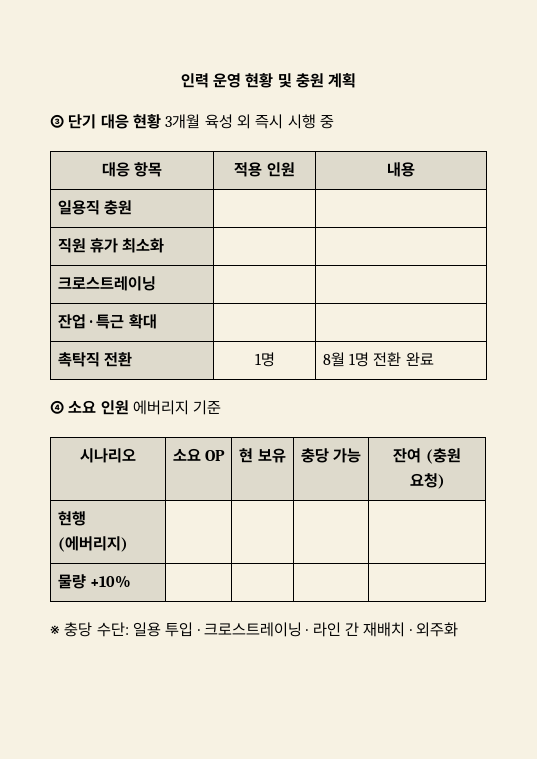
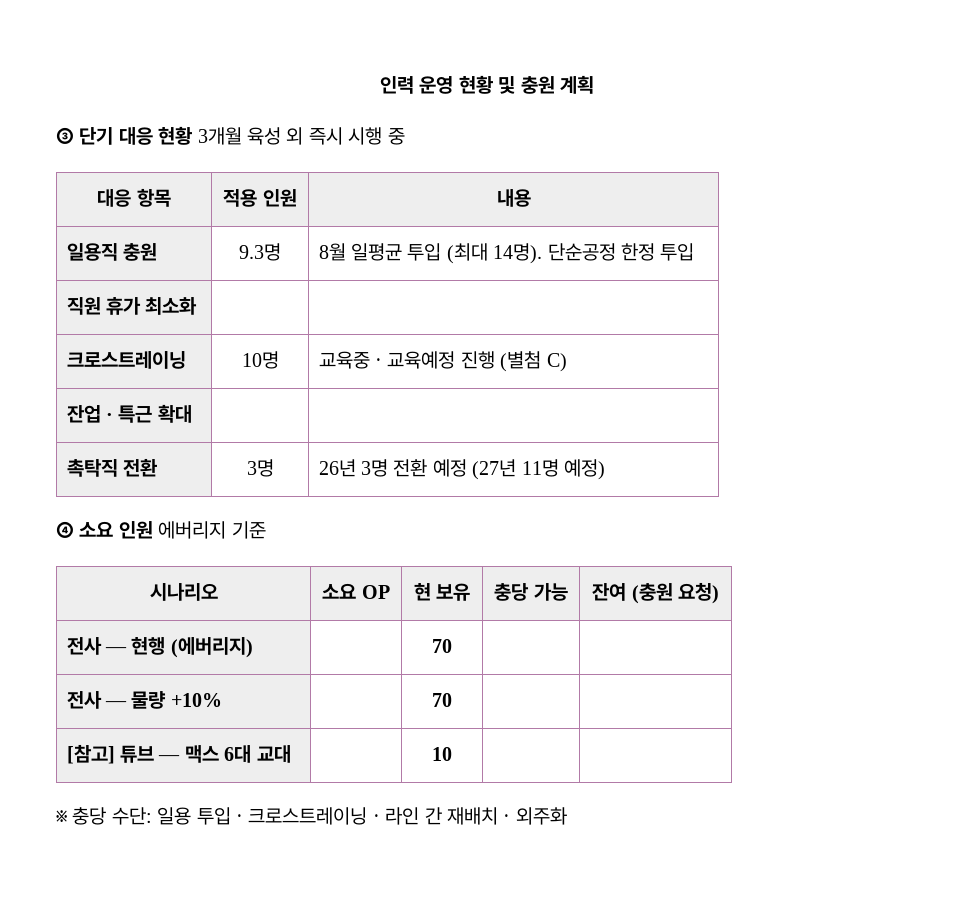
- 일용직 충원 | |
+ 일용직 충원 | 9.3명 | 8월 일평균 투입 (최대 14명). 단순공정 한정 투입
  직원 휴가 최소화 | |
- 크로스트레이닝 | |
+ 크로스트레이닝 | 10명 | 교육중 · 교육예정 진행 (별첨 C)
- 촉탁직 전환 | 1명 | 8월 1명 전환 완료
+ 촉탁직 전환 | 3명 | 26년 3명 전환 예정 (27년 11명 예정)
- 현행 (에버리지) | | | |
- 물량 +10% | | | |
+ 전사 — 현행 (에버리지) | | 70 | |
+ 전사 — 물량 +10% | | 70 | |
+ [참고] 튜브 — 맥스 6대 교대 | | 10 | |

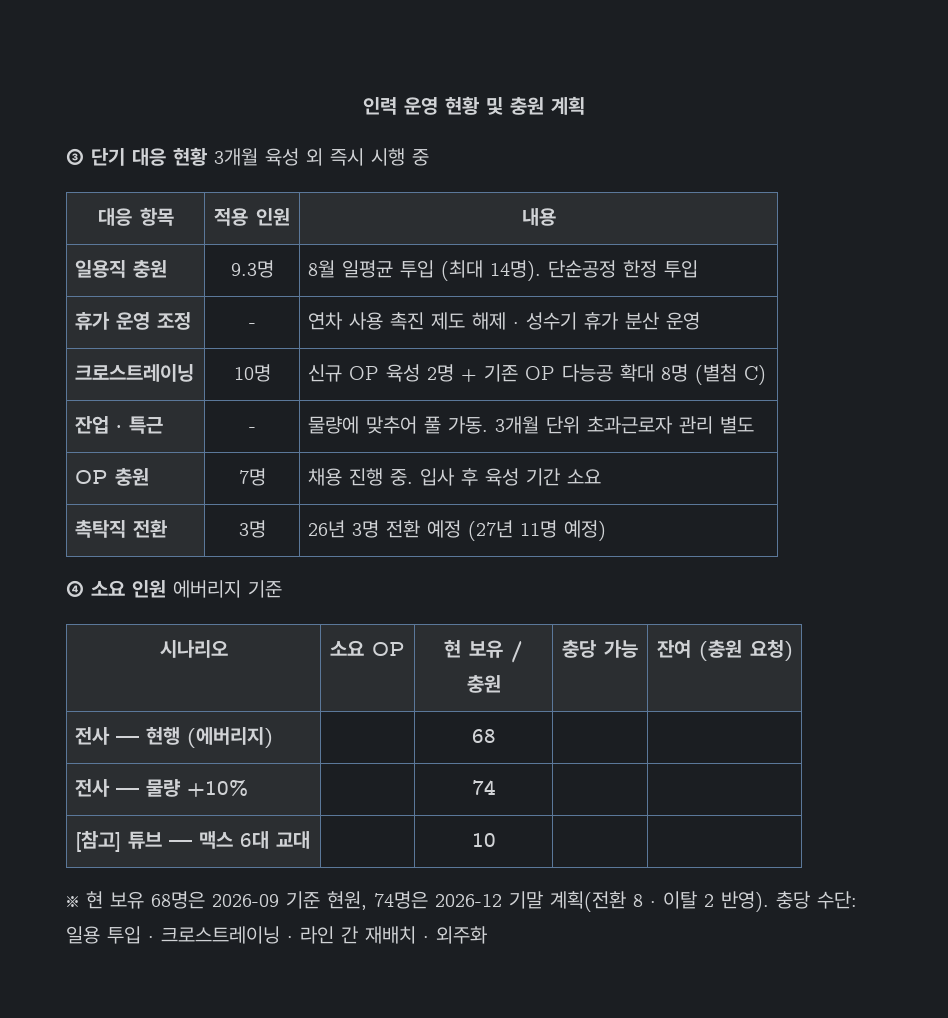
- 직원 휴가 최소화 | |
- 크로스트레이닝 | 10명 | 교육중 · 교육예정 진행 (별첨 C)
+ 휴가 운영 조정 | - | 연차 사용 촉진 제도 해제 · 성수기 휴가 분산 운영
+ 크로스트레이닝 | 10명 | 신규 OP 육성 2명 + 기존 OP 다능공 확대 8명 (별첨 C)
- 잔업 · 특근 확대 | |
+ 잔업 · 특근 | - | 물량에 맞추어 풀 가동. 3개월 단위 초과근로자 관리 별도
+ OP 충원 | 7명 | 채용 진행 중. 입사 후 육성 기간 소요
- 시나리오 | 소요 OP | 현 보유 | 충당 가능 | 잔여 (충원 요청)
+ 시나리오 | 소요 OP | 현 보유 / 충원 | 충당 가능 | 잔여 (충원 요청)
- 전사 — 현행 (에버리지) | | 70 | |
+ 전사 — 현행 (에버리지) | | 68 | |
- 전사 — 물량 +10% | | 70 | |
+ 전사 — 물량 +10% | | 74 | |
- ※ 충당 수단: 일용 투입 · 크로스트레이닝 · 라인 간 재배치 · 외주화
+ ※ 현 보유 68명은 2026-09 기준 현원, 74명은 2026-12 기말 계획(전환 8 · 이탈 2 반영). 충당 수단: 일용 투입 · 크로스트레이닝 · 라인 간 재배치 · 외주화

